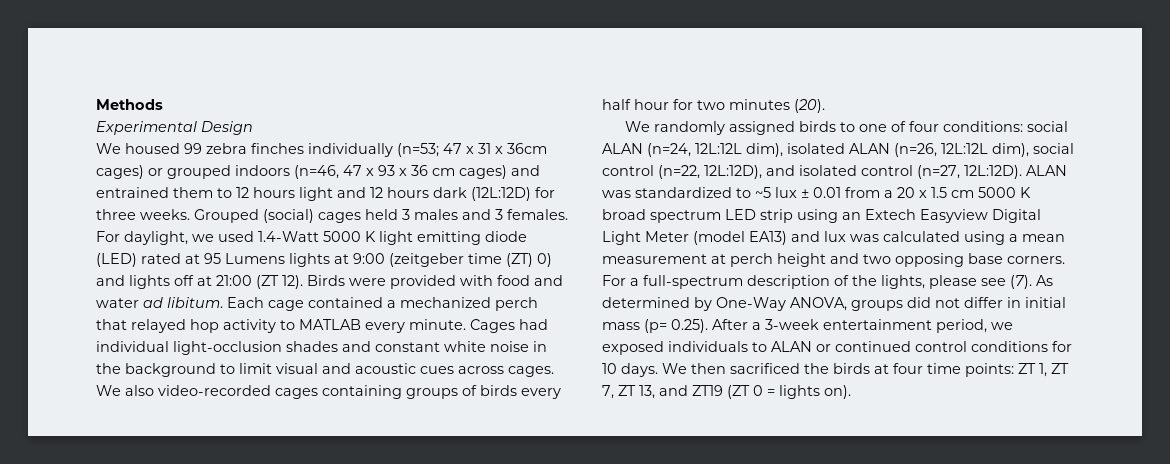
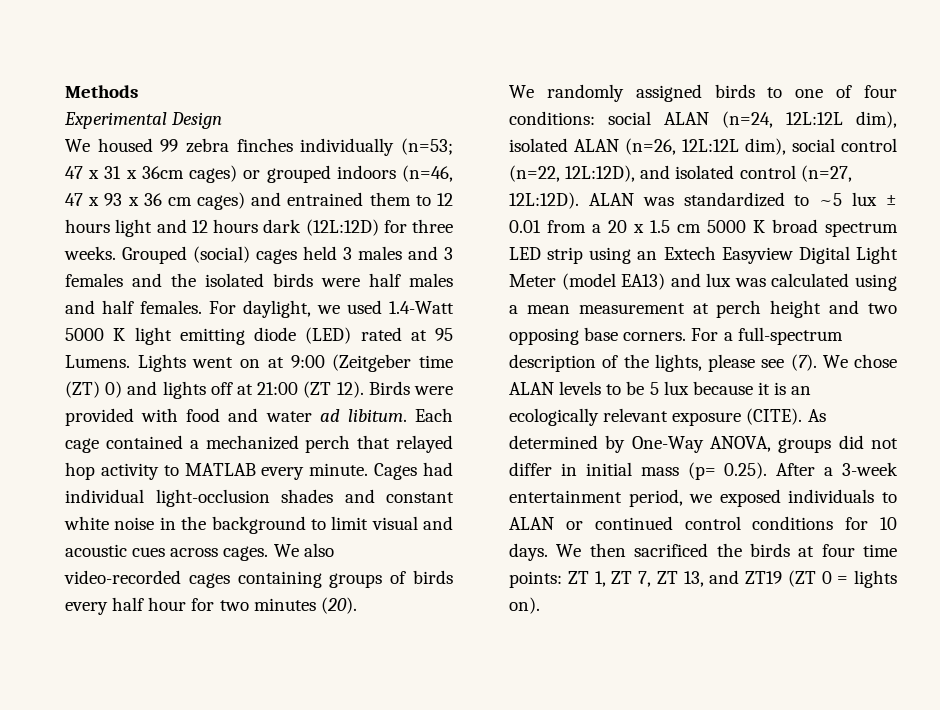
- Grouped (social) cages held 3 males and 3 females.
+ Grouped (social) cages held 3 males and 3 females and the isolated birds were half males and half females.
- For daylight, we used 1.4-Watt 5000 K light emitting diode (LED) rated at 95 Lumens lights at 9:00 (zeitgeber time (ZT) 0) and lights off at 21:00 (ZT 12).
+ For daylight, we used 1.4-Watt 5000 K light emitting diode (LED) rated at 95 Lumens. Lights went on at 9:00 (Zeitgeber time (ZT) 0) and lights off at 21:00 (ZT 12).
+ We chose ALAN levels to be 5 lux because it is an ecologically relevant exposure (CITE).

